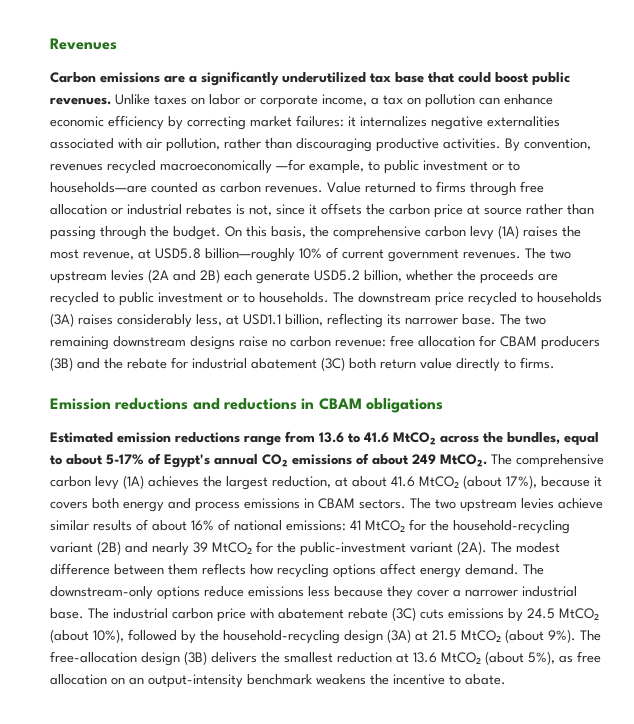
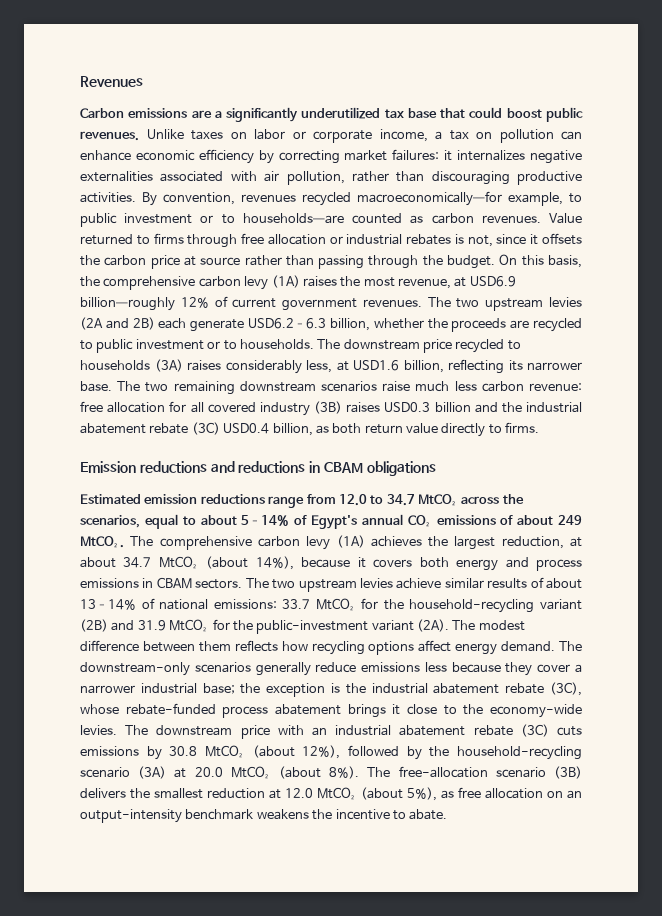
- By convention, revenues recycled macroeconomically —for example, to public investment or to households—are counted as carbon revenues.
+ By convention, revenues recycled macroeconomically—for example, to public investment or to households—are counted as carbon revenues.
- On this basis, the comprehensive carbon levy (1A) raises the most revenue, at USD5.8 billion—roughly 10% of current government revenues.
+ On this basis, the comprehensive carbon levy (1A) raises the most revenue, at USD6.9 billion—roughly 12% of current government revenues.
- The two upstream levies (2A and 2B) each generate USD5.2 billion, whether the proceeds are recycled to public investment or to households.
+ The two upstream levies (2A and 2B) each generate USD6.2–6.3 billion, whether the proceeds are recycled to public investment or to households.
- The downstream price recycled to households (3A) raises considerably less, at USD1.1 billion, reflecting its narrower base.
+ The downstream price recycled to households (3A) raises considerably less, at USD1.6 billion, reflecting its narrower base.
- The two remaining downstream designs raise no carbon revenue: free allocation for CBAM producers (3B) and the rebate for industrial abatement (3C) both return value directly to firms.
+ The two remaining downstream scenarios raise much less carbon revenue: free allocation for all covered industry (3B) raises USD0.3 billion and the industrial abatement rebate (3C) USD0.4 billion, as both return value directly to firms.
- Estimated emission reductions range from 13.6 to 41.6 MtCO₂ across the bundles, equal to about 5-17% of Egypt's annual CO₂ emissions of about 249 MtCO₂.
+ Estimated emission reductions range from 12.0 to 34.7 MtCO₂ across the scenarios, equal to about 5–14% of Egypt's annual CO₂ emissions of about 249 MtCO₂.
- The comprehensive carbon levy (1A) achieves the largest reduction, at about 41.6 MtCO₂ (about 17%), because it covers both energy and process emissions in CBAM sectors.
+ The comprehensive carbon levy (1A) achieves the largest reduction, at about 34.7 MtCO₂ (about 14%), because it covers both energy and process emissions in CBAM sectors.
- The two upstream levies achieve similar results of about 16% of national emissions: 41 MtCO₂ for the household-recycling variant (2B) and nearly 39 MtCO₂ for the public-investment variant (2A).
+ The two upstream levies achieve similar results of about 13–14% of national emissions: 33.7 MtCO₂ for the household-recycling variant (2B) and 31.9 MtCO₂ for the public-investment variant (2A).
- The downstream-only options reduce emissions less because they cover a narrower industrial base. The industrial carbon price with abatement rebate (3C) cuts emissions by 24.5 MtCO₂ (about 10%), followed by the household-recycling design (3A) at 21.5 MtCO₂ (about 9%).
+ The downstream-only scenarios generally reduce emissions less because they cover a narrower industrial base; the exception is the industrial abatement rebate (3C), whose rebate-funded process abatement brings it close to the economy-wide levies. The downstream price with an industrial abatement rebate (3C) cuts emissions by 30.8 MtCO₂ (about 12%), followed by the household-recycling scenario (3A) at 20.0 MtCO₂ (about 8%).
- The free-allocation design (3B) delivers the smallest reduction at 13.6 MtCO₂ (about 5%), as free allocation on an output-intensity benchmark weakens the incentive to abate.
+ The free-allocation scenario (3B) delivers the smallest reduction at 12.0 MtCO₂ (about 5%), as free allocation on an output-intensity benchmark weakens the incentive to abate.

